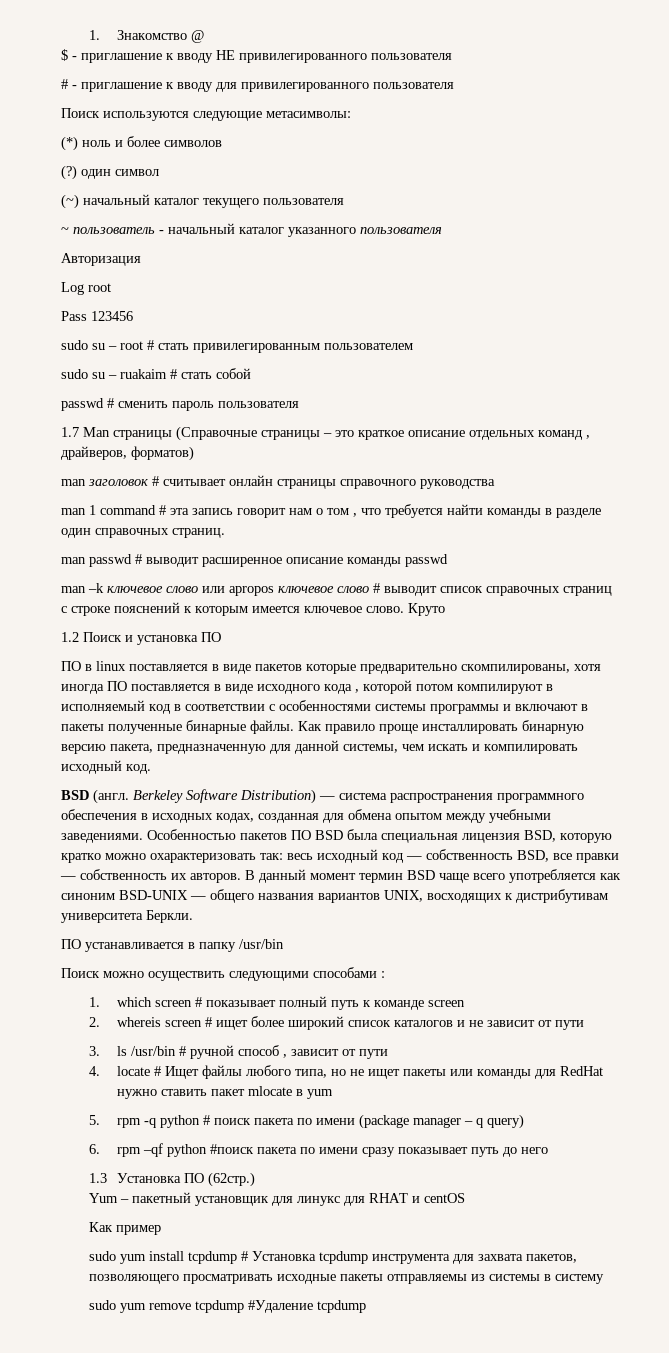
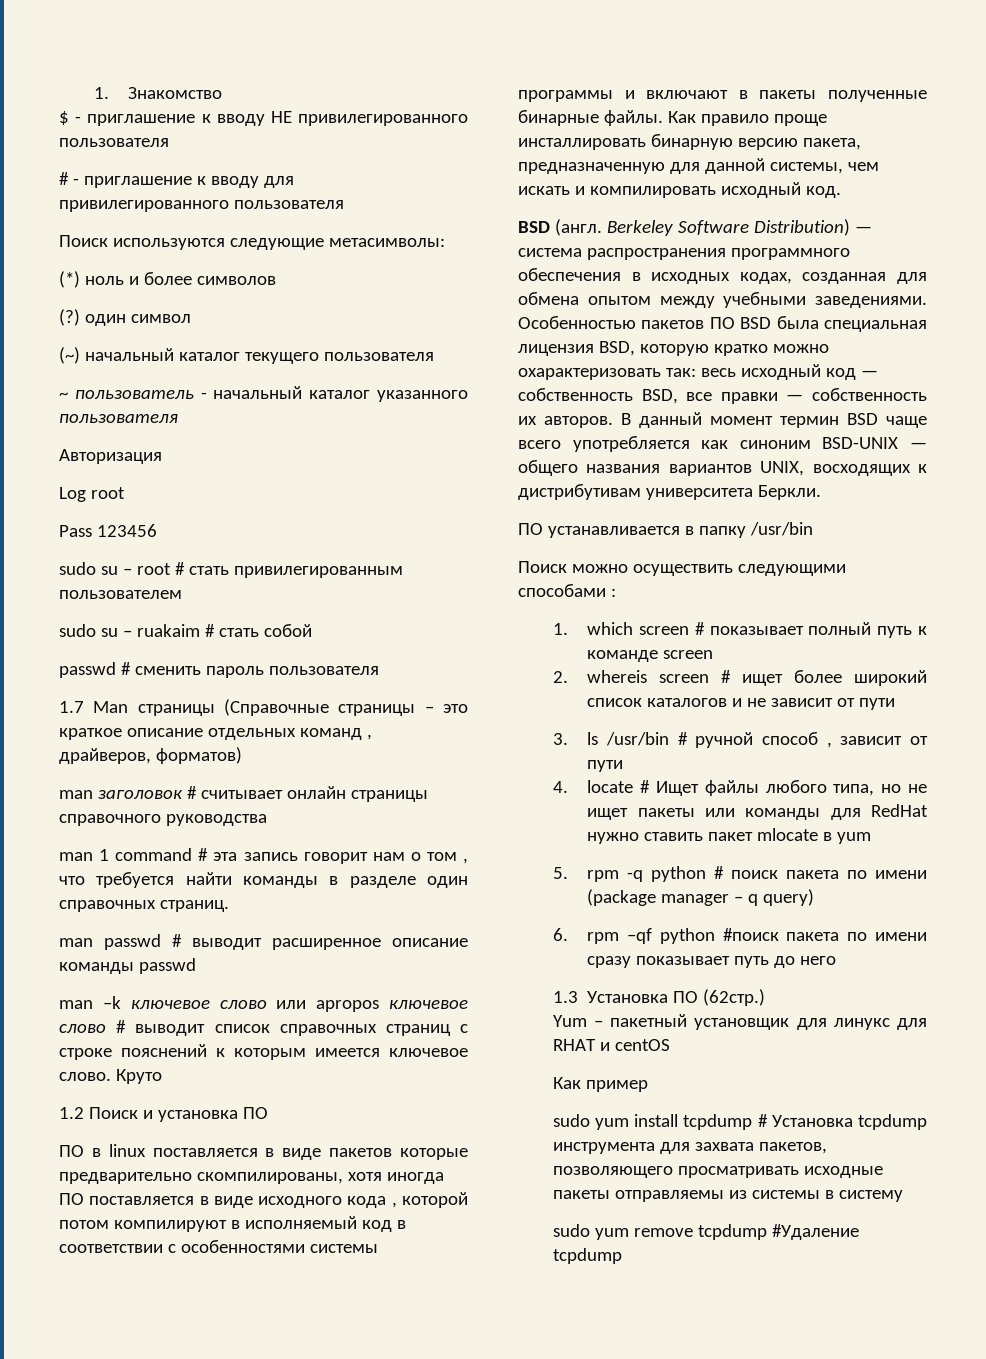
- 1. Знакомство @
+ 1. Знакомство

